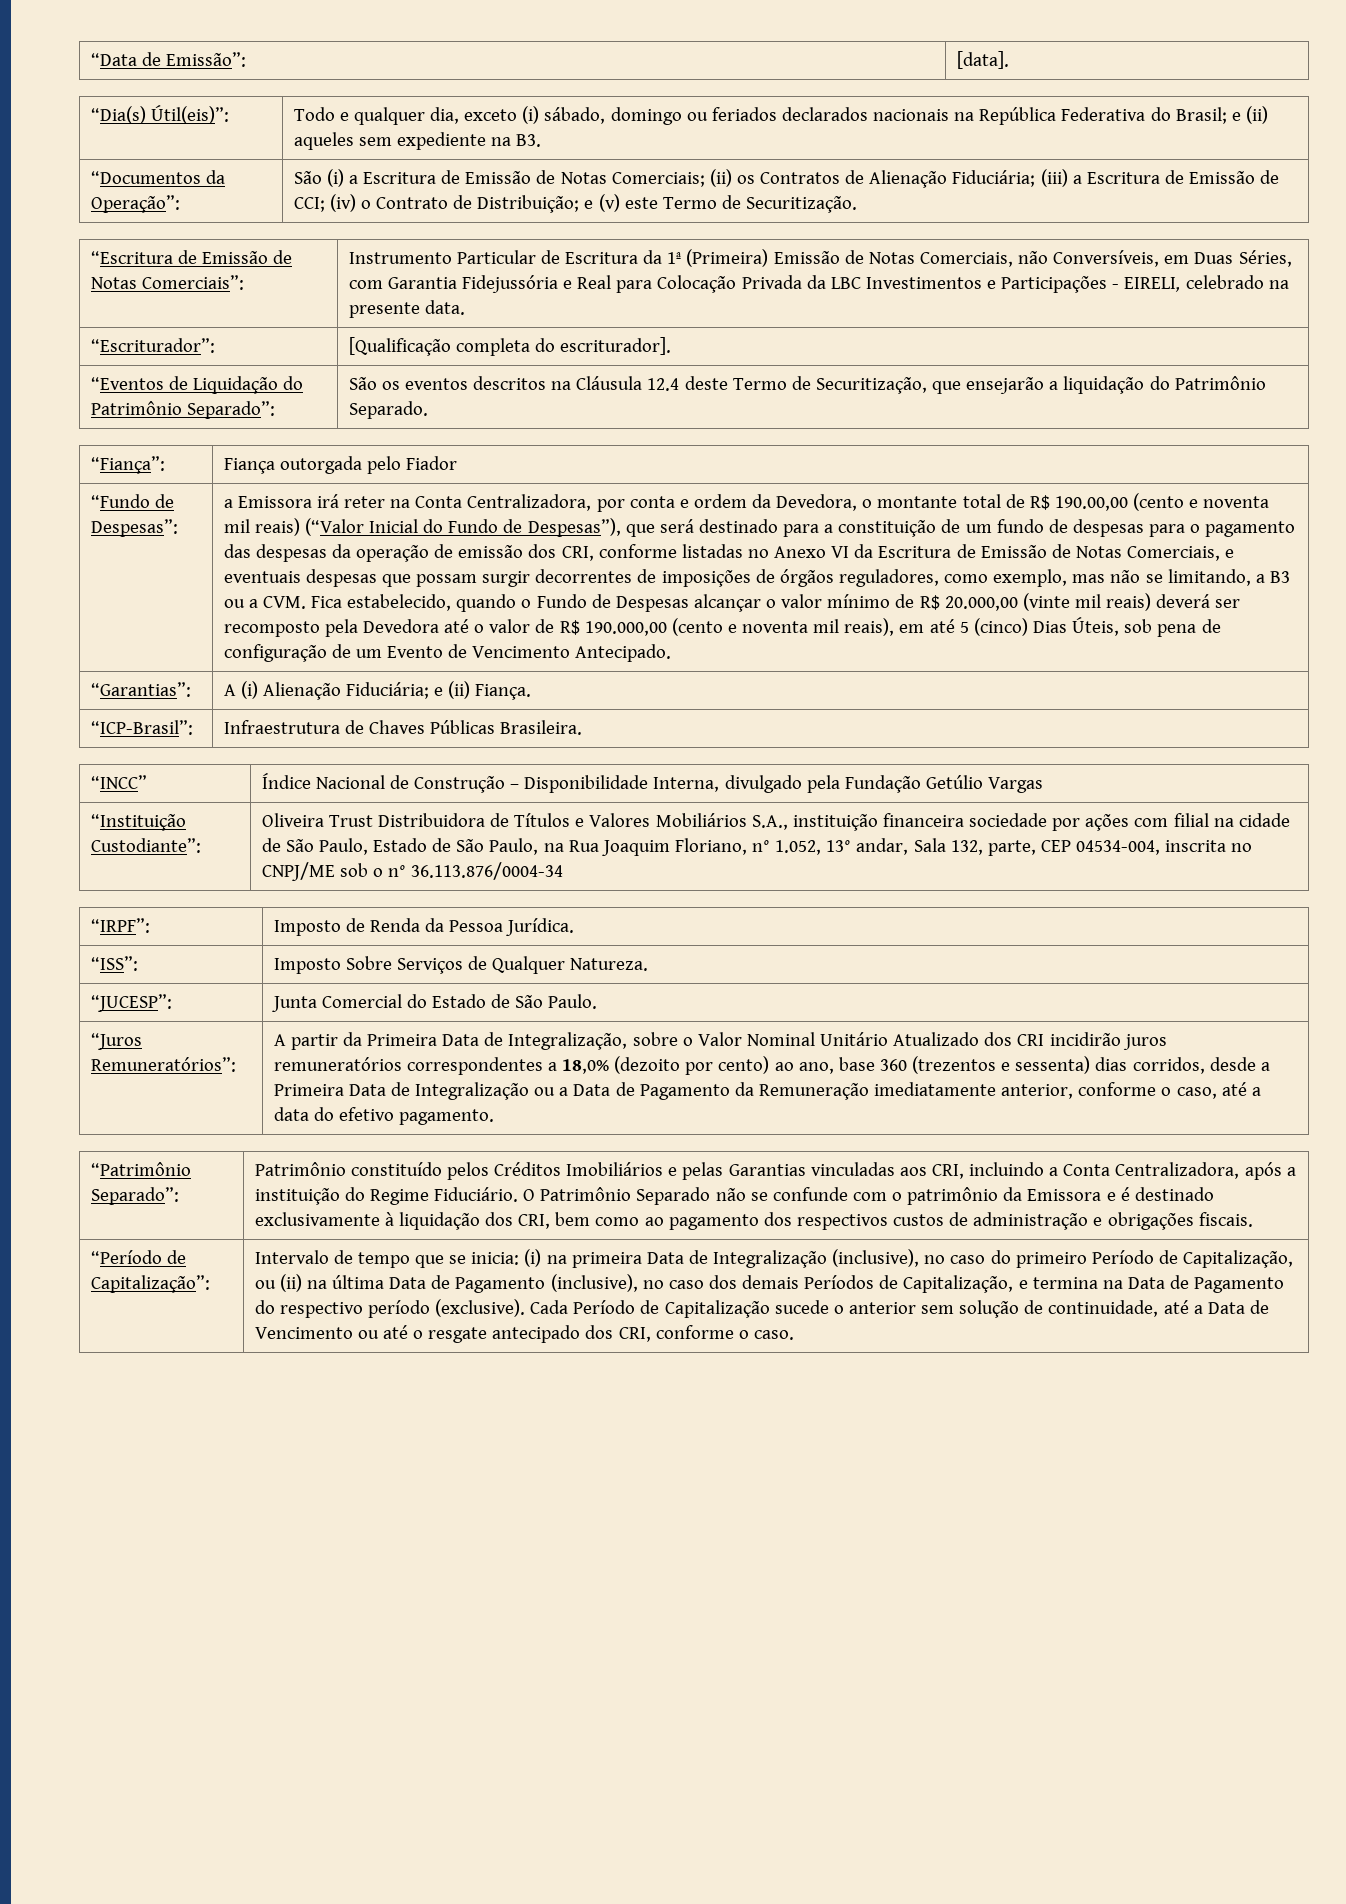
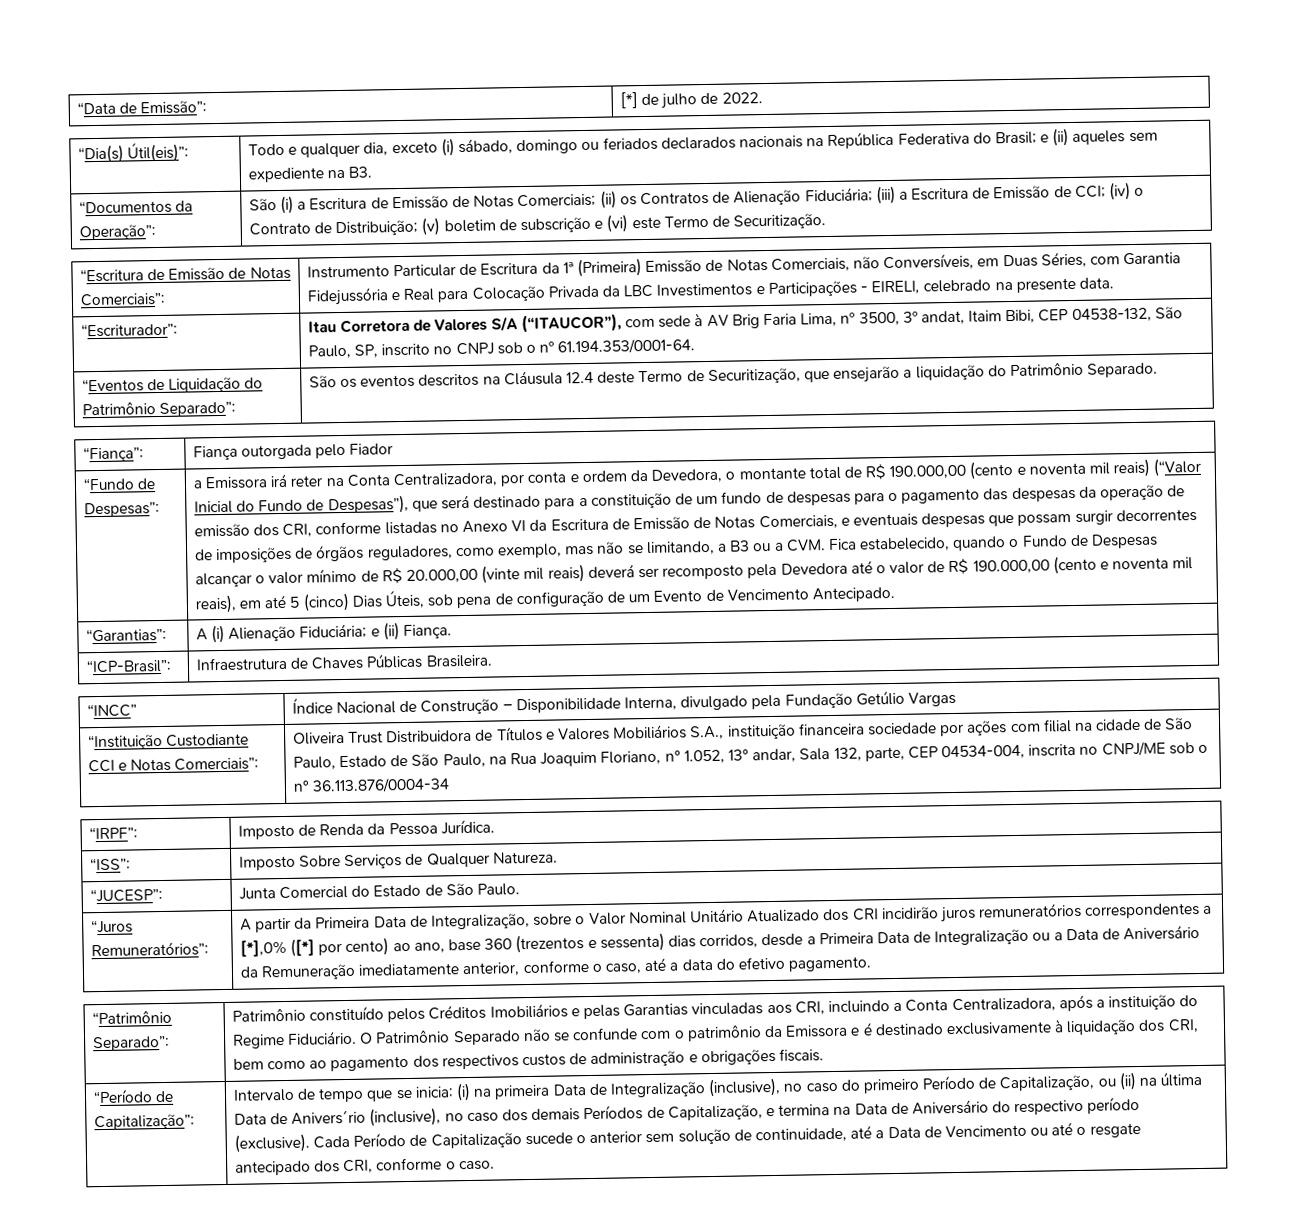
- “Data de Emissão”: | [data].
+ “Data de Emissão”: | [*] de julho de 2022.
- “Documentos da Operação”: | São (i) a Escritura de Emissão de Notas Comerciais; (ii) os Contratos de Alienação Fiduciária; (iii) a Escritura de Emissão de CCI; (iv) o Contrato de Distribuição; e (v) este Termo de Securitização.
+ “Documentos da Operação”: | São (i) a Escritura de Emissão de Notas Comerciais; (ii) os Contratos de Alienação Fiduciária; (iii) a Escritura de Emissão de CCI; (iv) o Contrato de Distribuição; (v) boletim de subscrição e (vi) este Termo de Securitização.
- “Escriturador”: | [Qualificação completa do escriturador].
+ “Escriturador”: | Itau Corretora de Valores S/A (“ITAUCOR”), com sede à AV Brig Faria Lima, nº 3500, 3º andat, Itaim Bibi, CEP 04538-132, São Paulo, SP, inscrito no CNPJ sob o nº 61.194.353/0001-64.
- a Emissora irá reter na Conta Centralizadora, por conta e ordem da Devedora, o montante total de R$ 190.00,00 (cento e noventa mil reais) (“Valor Inicial do Fundo de Despesas”), que será destinado para a constituição de um fundo de despesas para o pagamento das despesas da operação de emissão dos CRI, conforme listadas no Anexo VI da Escritura de Emissão de Notas Comerciais, e eventuais despesas que possam surgir decorrentes de imposições de órgãos reguladores, como exemplo, mas não se limitando, a B3 ou a CVM. Fica estabelecido, quando o Fundo de Despesas alcançar o valor mínimo de R$ 20.000,00 (vinte mil reais) deverá ser recomposto pela Devedora até o valor de R$ 190.000,00 (cento e noventa mil reais), em até 5 (cinco) Dias Úteis, sob pena de configuração de um Evento de Vencimento Antecipado.
+ a Emissora irá reter na Conta Centralizadora, por conta e ordem da Devedora, o montante total de R$ 190.000,00 (cento e noventa mil reais) (“Valor Inicial do Fundo de Despesas”), que será destinado para a constituição de um fundo de despesas para o pagamento das despesas da operação de emissão dos CRI, conforme listadas no Anexo VI da Escritura de Emissão de Notas Comerciais, e eventuais despesas que possam surgir decorrentes de imposições de órgãos reguladores, como exemplo, mas não se limitando, a B3 ou a CVM. Fica estabelecido, quando o Fundo de Despesas alcançar o valor mínimo de R$ 20.000,00 (vinte mil reais) deverá ser recomposto pela Devedora até o valor de R$ 190.000,00 (cento e noventa mil reais), em até 5 (cinco) Dias Úteis, sob pena de configuração de um Evento de Vencimento Antecipado.
- “Instituição Custodiante”:
+ “Instituição Custodiante CCI e Notas Comerciais”:
- A partir da Primeira Data de Integralização, sobre o Valor Nominal Unitário Atualizado dos CRI incidirão juros remuneratórios correspondentes a 18,0% (dezoito por cento) ao ano, base 360 (trezentos e sessenta) dias corridos, desde a Primeira Data de Integralização ou a Data de Pagamento da Remuneração imediatamente anterior, conforme o caso, até a data do efetivo pagamento.
+ A partir da Primeira Data de Integralização, sobre o Valor Nominal Unitário Atualizado dos CRI incidirão juros remuneratórios correspondentes a [*],0% ([*] por cento) ao ano, base 360 (trezentos e sessenta) dias corridos, desde a Primeira Data de Integralização ou a Data de Aniversário da Remuneração imediatamente anterior, conforme o caso, até a data do efetivo pagamento.
- Intervalo de tempo que se inicia: (i) na primeira Data de Integralização (inclusive), no caso do primeiro Período de Capitalização, ou (ii) na última Data de Pagamento (inclusive), no caso dos demais Períodos de Capitalização, e termina na Data de Pagamento do respectivo período (exclusive).
+ Intervalo de tempo que se inicia: (i) na primeira Data de Integralização (inclusive), no caso do primeiro Período de Capitalização, ou (ii) na última Data de Anivers´rio (inclusive), no caso dos demais Períodos de Capitalização, e termina na Data de Aniversário do respectivo período (exclusive).

